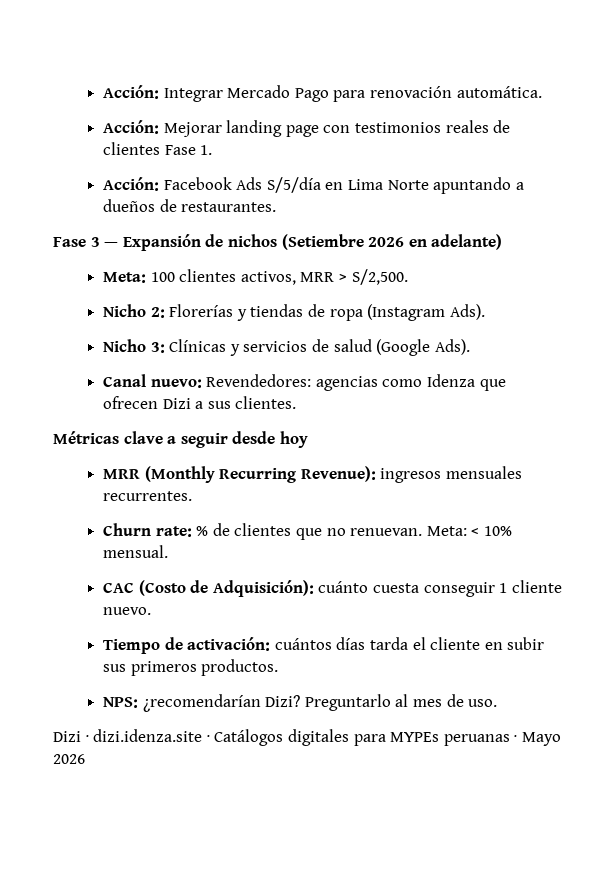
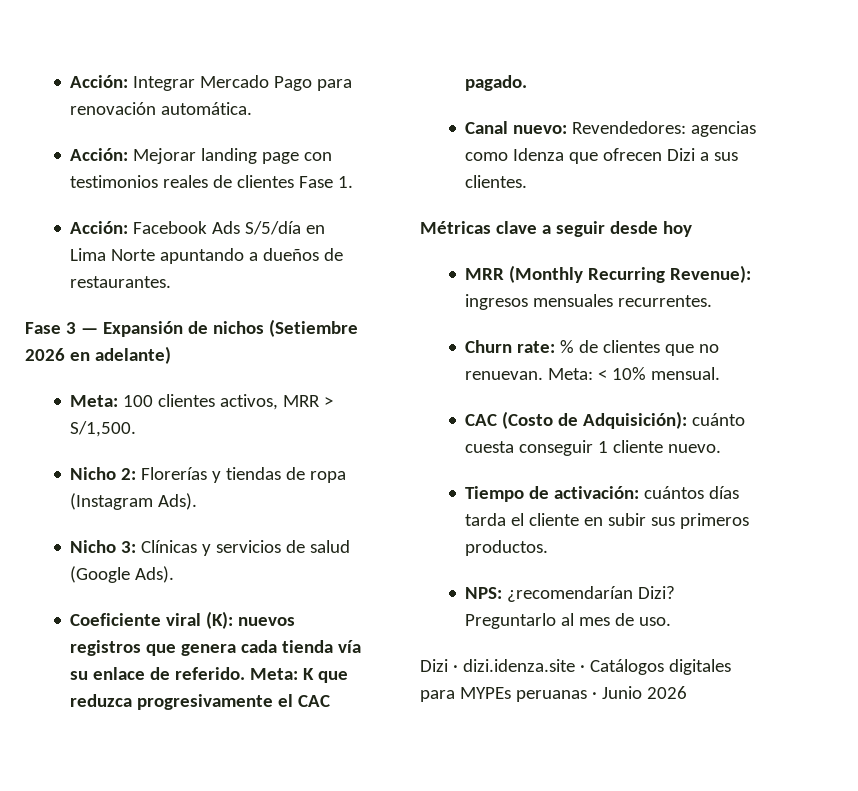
- Meta: 100 clientes activos, MRR > S/2,500.
+ Meta: 100 clientes activos, MRR > S/1,500.
+ Coeficiente viral (K): nuevos registros que genera cada tienda vía su enlace de referido. Meta: K que reduzca progresivamente el CAC pagado.
- Dizi · dizi.idenza.site · Catálogos digitales para MYPEs peruanas · Mayo 2026
+ Dizi · dizi.idenza.site · Catálogos digitales para MYPEs peruanas · Junio 2026

